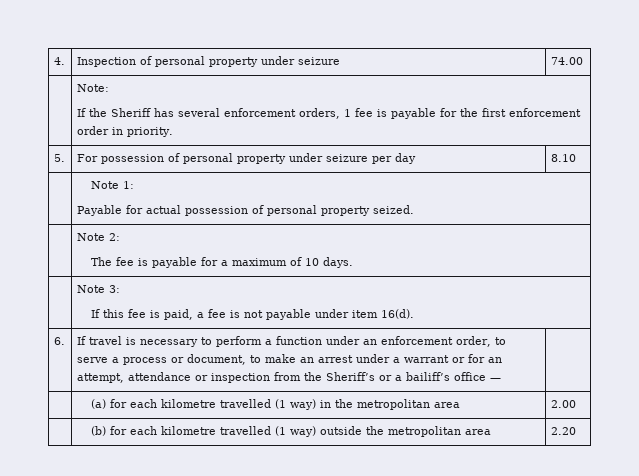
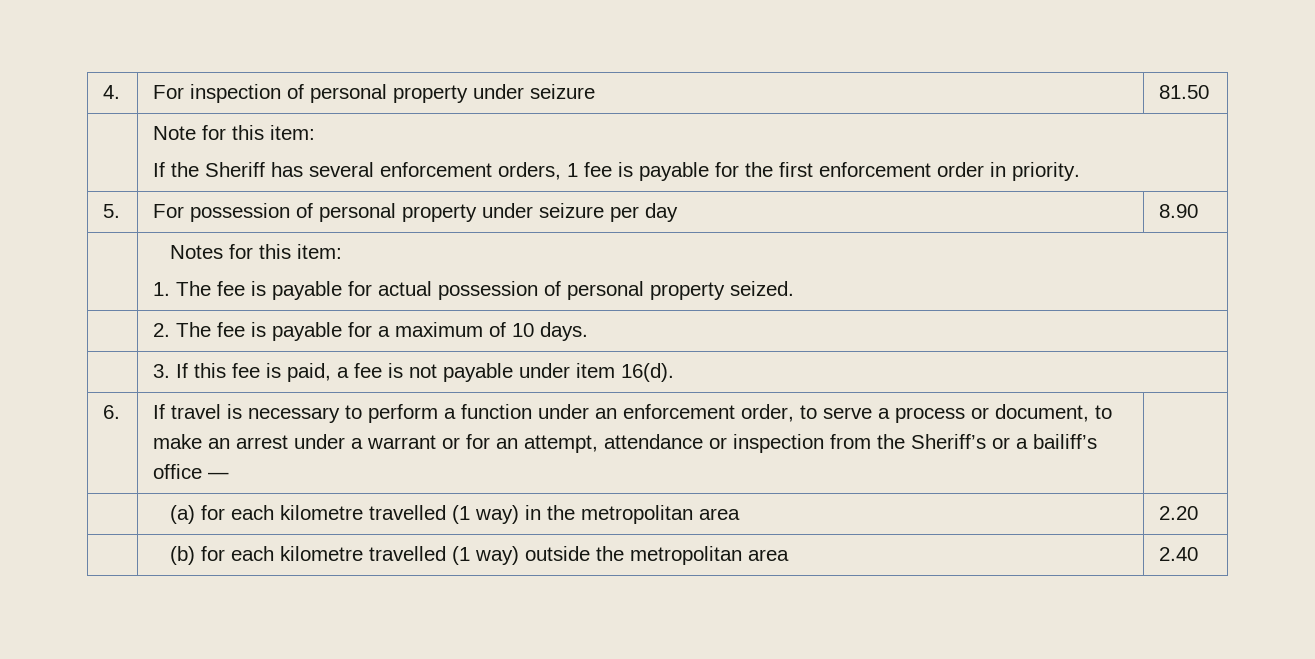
- 4. | Inspection of personal property under seizure | 74.00
- | Note:
+ 4. | For inspection of personal property under seizure | 81.50
+ | Note for this item:
- 5. | For possession of personal property under seizure per day | 8.10
- | Note 1:
- Payable for actual possession of personal property seized.
+ 5. | For possession of personal property under seizure per day | 8.90
+ | Notes for this item:
+ 1. The fee is payable for actual possession of personal property seized.
- | Note 2:
- The fee is payable for a maximum of 10 days.
+ | 2. The fee is payable for a maximum of 10 days.
- | Note 3:
- If this fee is paid, a fee is not payable under item 16(d).
+ | 3. If this fee is paid, a fee is not payable under item 16(d).
- | (a) for each kilometre travelled (1 way) in the metropolitan area | 2.00
+ | (a) for each kilometre travelled (1 way) in the metropolitan area | 2.20
- | (b) for each kilometre travelled (1 way) outside the metropolitan area | 2.20
+ | (b) for each kilometre travelled (1 way) outside the metropolitan area | 2.40

